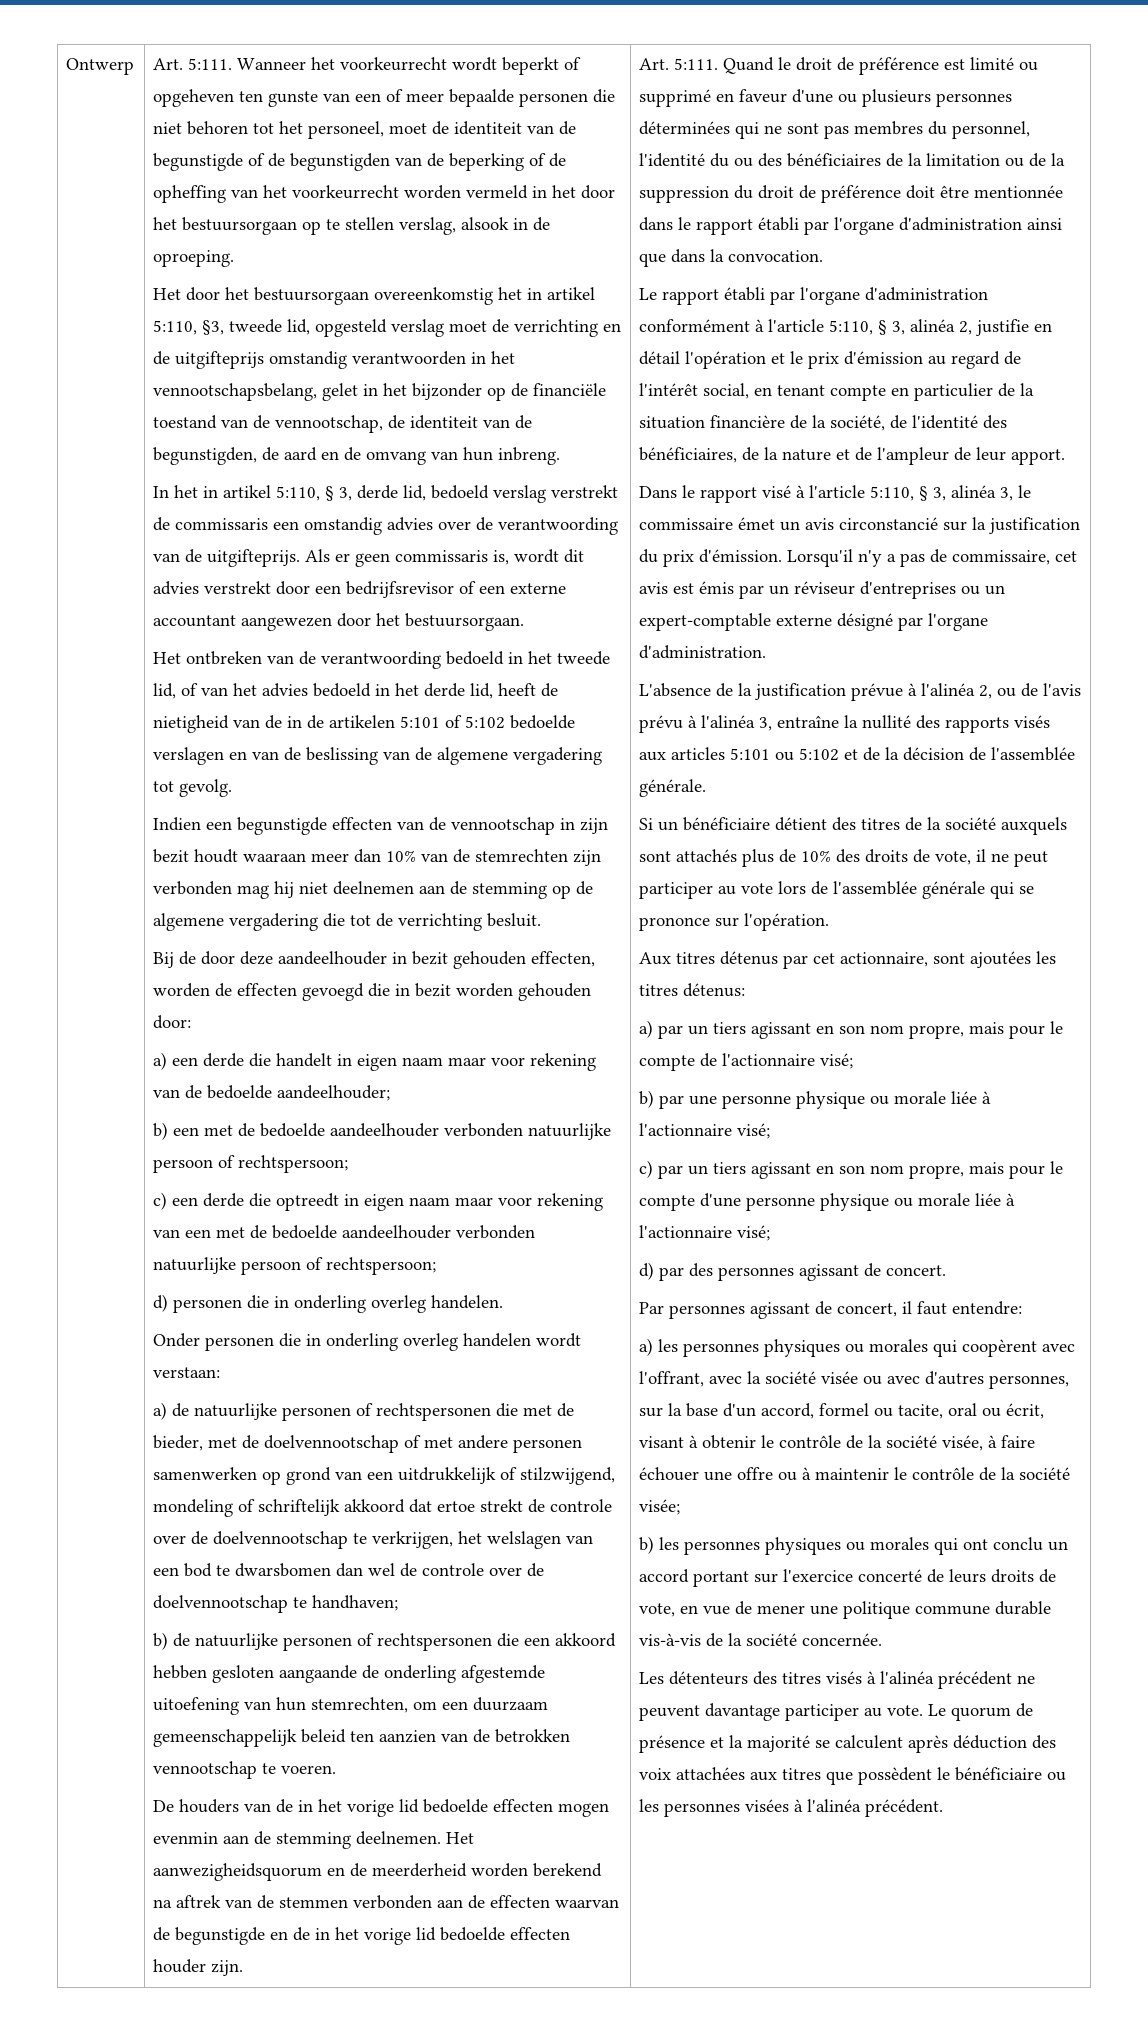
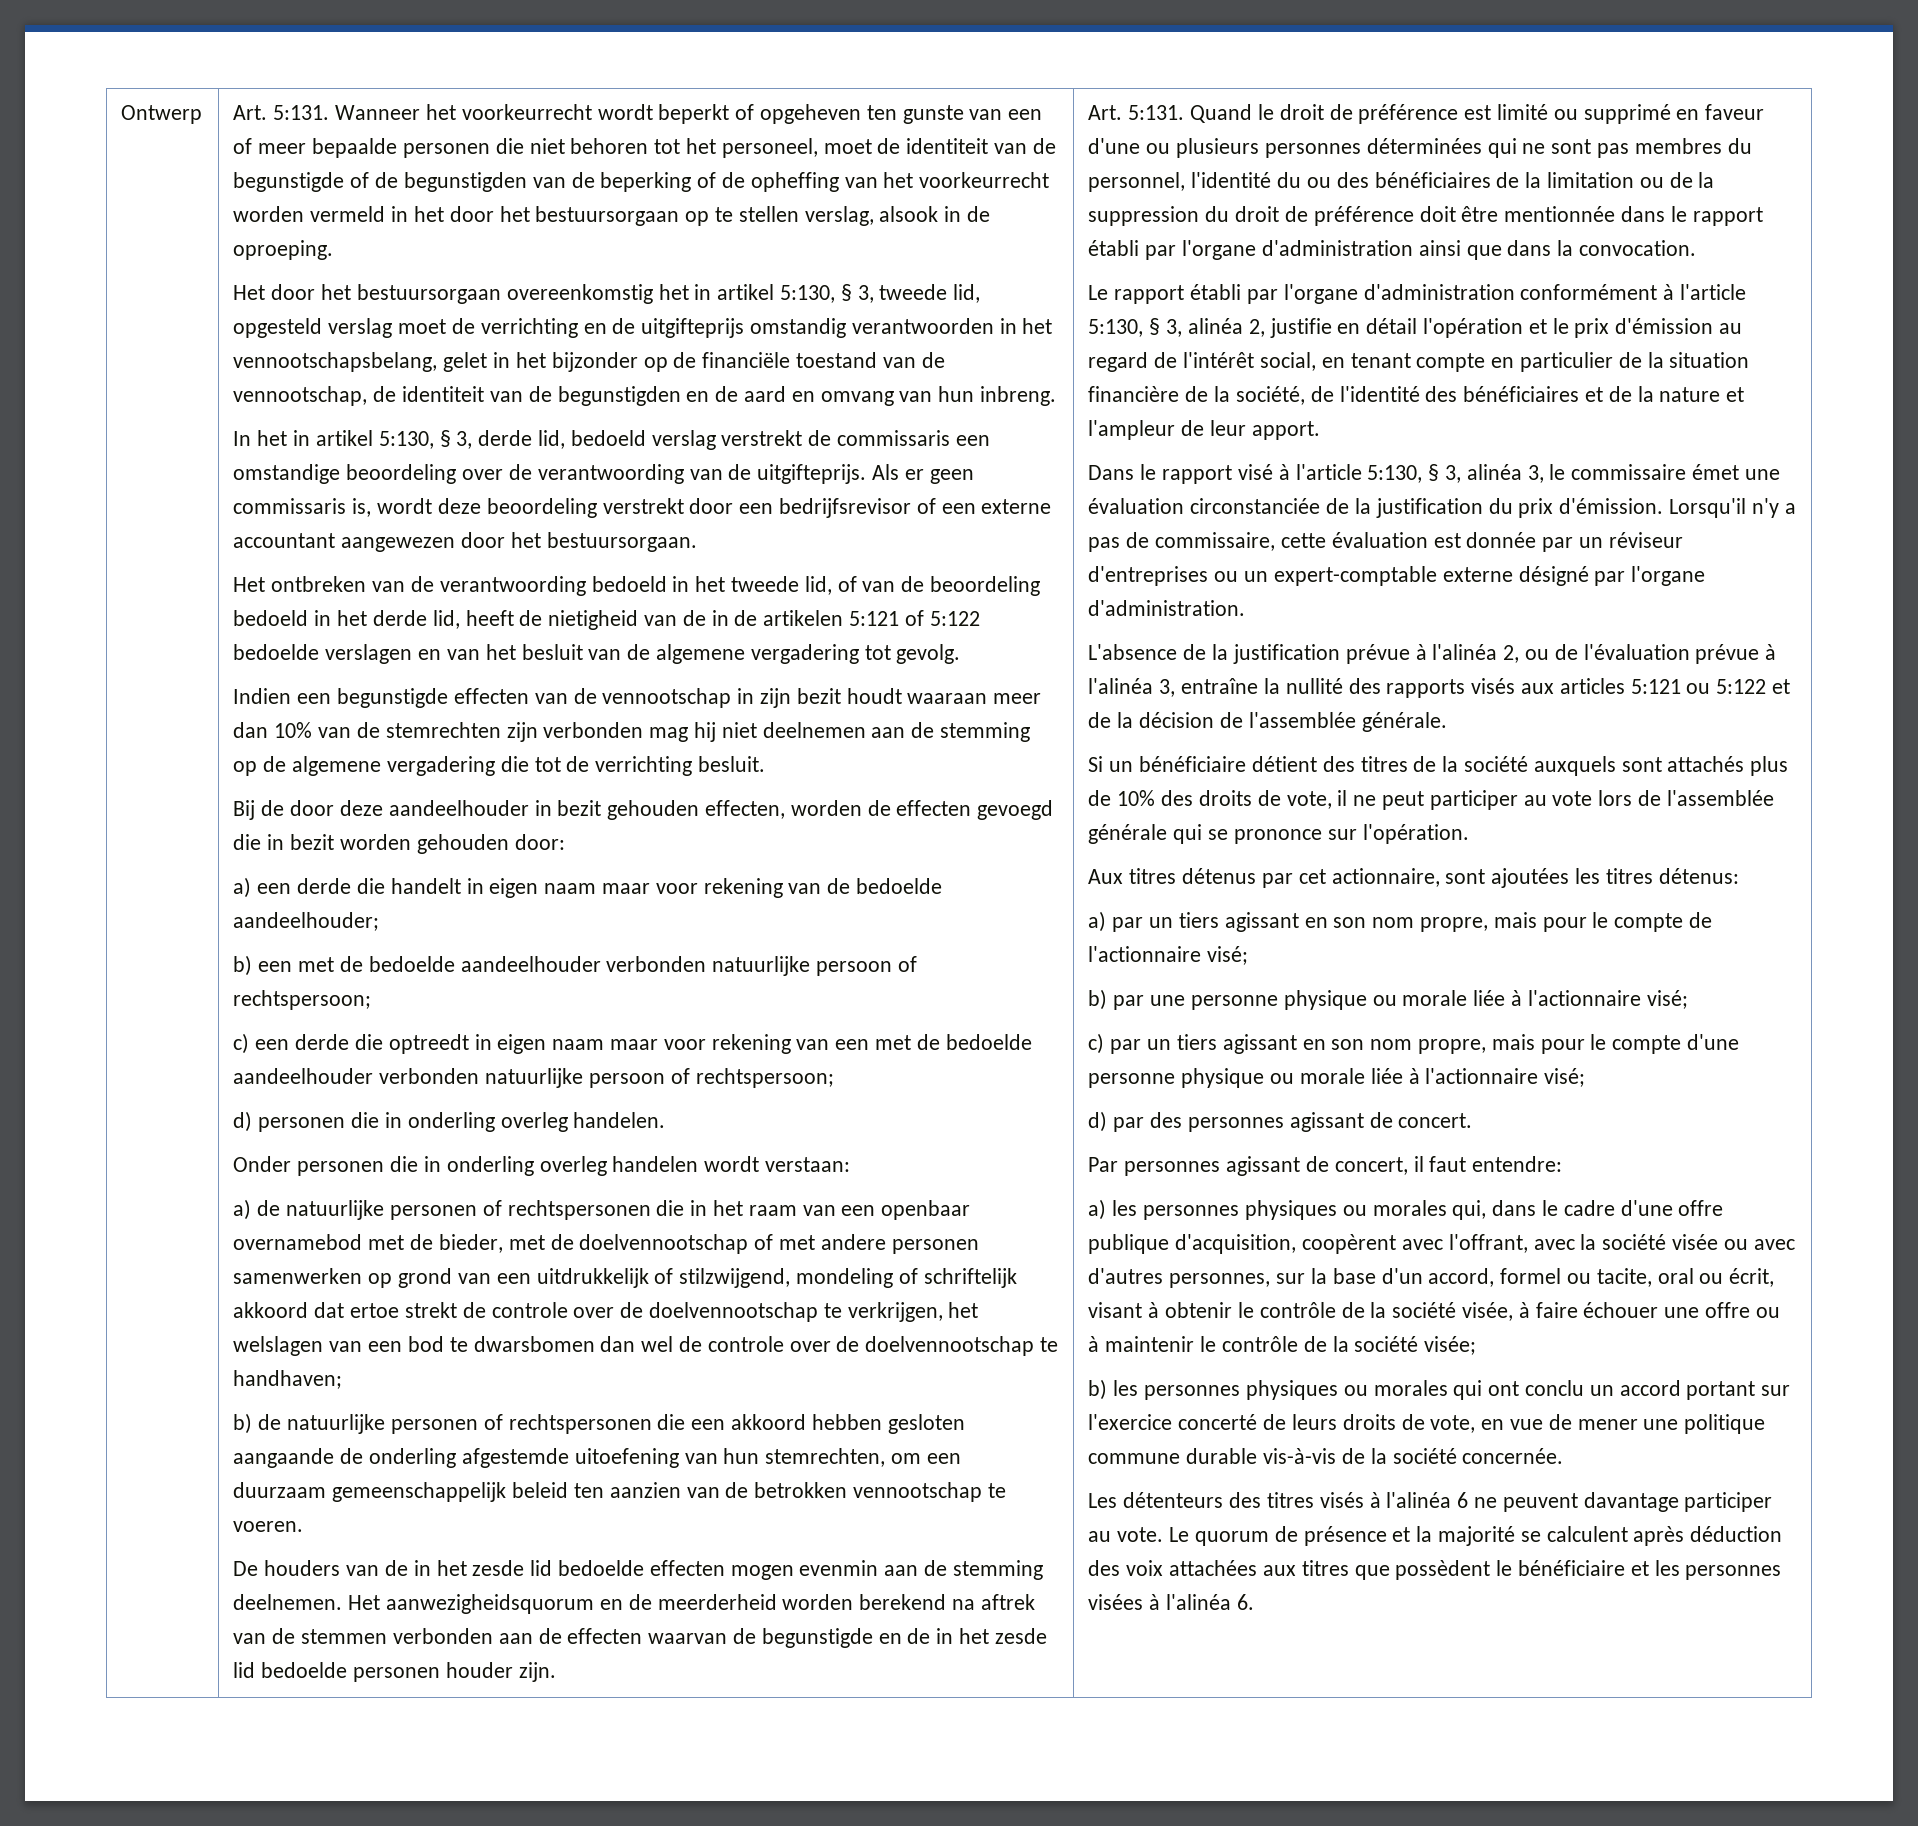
- Ontwerp | Art. 5:111.
+ Ontwerp | Art. 5:131.
- Het door het bestuursorgaan overeenkomstig het in artikel 5:110, §3, tweede lid, opgesteld verslag moet de verrichting en de uitgifteprijs omstandig verantwoorden in het vennootschapsbelang, gelet in het bijzonder op de financiële toestand van de vennootschap, de identiteit van de begunstigden, de aard en de omvang van hun inbreng.
+ Het door het bestuursorgaan overeenkomstig het in artikel 5:130, § 3, tweede lid, opgesteld verslag moet de verrichting en de uitgifteprijs omstandig verantwoorden in het vennootschapsbelang, gelet in het bijzonder op de financiële toestand van de vennootschap, de identiteit van de begunstigden en de aard en omvang van hun inbreng.
- In het in artikel 5:110, § 3, derde lid, bedoeld verslag verstrekt de commissaris een omstandig advies over de verantwoording van de uitgifteprijs.
+ In het in artikel 5:130, § 3, derde lid, bedoeld verslag verstrekt de commissaris een omstandige beoordeling over de verantwoording van de uitgifteprijs.
- Als er geen commissaris is, wordt dit advies verstrekt door een bedrijfsrevisor of een externe accountant aangewezen door het bestuursorgaan.
+ Als er geen commissaris is, wordt deze beoordeling verstrekt door een bedrijfsrevisor of een externe accountant aangewezen door het bestuursorgaan.
- Het ontbreken van de verantwoording bedoeld in het tweede lid, of van het advies bedoeld in het derde lid, heeft de nietigheid van de in de artikelen 5:101 of 5:102 bedoelde verslagen en van de beslissing van de algemene vergadering tot gevolg.
+ Het ontbreken van de verantwoording bedoeld in het tweede lid, of van de beoordeling bedoeld in het derde lid, heeft de nietigheid van de in de artikelen 5:121 of 5:122 bedoelde verslagen en van het besluit van de algemene vergadering tot gevolg.
- a) de natuurlijke personen of rechtspersonen die met de bieder, met de doelvennootschap of met andere personen samenwerken op grond van een uitdrukkelijk of stilzwijgend, mondeling of schriftelijk akkoord dat ertoe strekt de controle over de doelvennootschap te verkrijgen, het welslagen van een bod te dwarsbomen dan wel de controle over de doelvennootschap te handhaven;
+ a) de natuurlijke personen of rechtspersonen die in het raam van een openbaar overnamebod met de bieder, met de doelvennootschap of met andere personen samenwerken op grond van een uitdrukkelijk of stilzwijgend, mondeling of schriftelijk akkoord dat ertoe strekt de controle over de doelvennootschap te verkrijgen, het welslagen van een bod te dwarsbomen dan wel de controle over de doelvennootschap te handhaven;
- De houders van de in het vorige lid bedoelde effecten mogen evenmin aan de stemming deelnemen.
+ De houders van de in het zesde lid bedoelde effecten mogen evenmin aan de stemming deelnemen.
- Het aanwezigheidsquorum en de meerderheid worden berekend na aftrek van de stemmen verbonden aan de effecten waarvan de begunstigde en de in het vorige lid bedoelde effecten houder zijn. | Art. 5:111.
+ Het aanwezigheidsquorum en de meerderheid worden berekend na aftrek van de stemmen verbonden aan de effecten waarvan de begunstigde en de in het zesde lid bedoelde personen houder zijn. | Art. 5:131.
- Le rapport établi par l'organe d'administration conformément à l'article 5:110, § 3, alinéa 2, justifie en détail l'opération et le prix d'émission au regard de l'intérêt social, en tenant compte en particulier de la situation financière de la société, de l'identité des bénéficiaires, de la nature et de l'ampleur de leur apport.
+ Le rapport établi par l'organe d'administration conformément à l'article 5:130, § 3, alinéa 2, justifie en détail l'opération et le prix d'émission au regard de l'intérêt social, en tenant compte en particulier de la situation financière de la société, de l'identité des bénéficiaires et de la nature et l'ampleur de leur apport.
- Dans le rapport visé à l'article 5:110, § 3, alinéa 3, le commissaire émet un avis circonstancié sur la justification du prix d'émission.
+ Dans le rapport visé à l'article 5:130, § 3, alinéa 3, le commissaire émet une évaluation circonstanciée de la justification du prix d'émission.
- Lorsqu'il n'y a pas de commissaire, cet avis est émis par un réviseur d'entreprises ou un expert-comptable externe désigné par l'organe d'administration.
+ Lorsqu'il n'y a pas de commissaire, cette évaluation est donnée par un réviseur d'entreprises ou un expert-comptable externe désigné par l'organe d'administration.
- L'absence de la justification prévue à l'alinéa 2, ou de l'avis prévu à l'alinéa 3, entraîne la nullité des rapports visés aux articles 5:101 ou 5:102 et de la décision de l'assemblée générale.
+ L'absence de la justification prévue à l'alinéa 2, ou de l'évaluation prévue à l'alinéa 3, entraîne la nullité des rapports visés aux articles 5:121 ou 5:122 et de la décision de l'assemblée générale.
- a) les personnes physiques ou morales qui coopèrent avec l'offrant, avec la société visée ou avec d'autres personnes, sur la base d'un accord, formel ou tacite, oral ou écrit, visant à obtenir le contrôle de la société visée, à faire échouer une offre ou à maintenir le contrôle de la société visée;
+ a) les personnes physiques ou morales qui, dans le cadre d'une offre publique d'acquisition, coopèrent avec l'offrant, avec la société visée ou avec d'autres personnes, sur la base d'un accord, formel ou tacite, oral ou écrit, visant à obtenir le contrôle de la société visée, à faire échouer une offre ou à maintenir le contrôle de la société visée;
- Les détenteurs des titres visés à l'alinéa précédent ne peuvent davantage participer au vote.
+ Les détenteurs des titres visés à l'alinéa 6 ne peuvent davantage participer au vote.
- Le quorum de présence et la majorité se calculent après déduction des voix attachées aux titres que possèdent le bénéficiaire ou les personnes visées à l'alinéa précédent.
+ Le quorum de présence et la majorité se calculent après déduction des voix attachées aux titres que possèdent le bénéficiaire et les personnes visées à l'alinéa 6.

